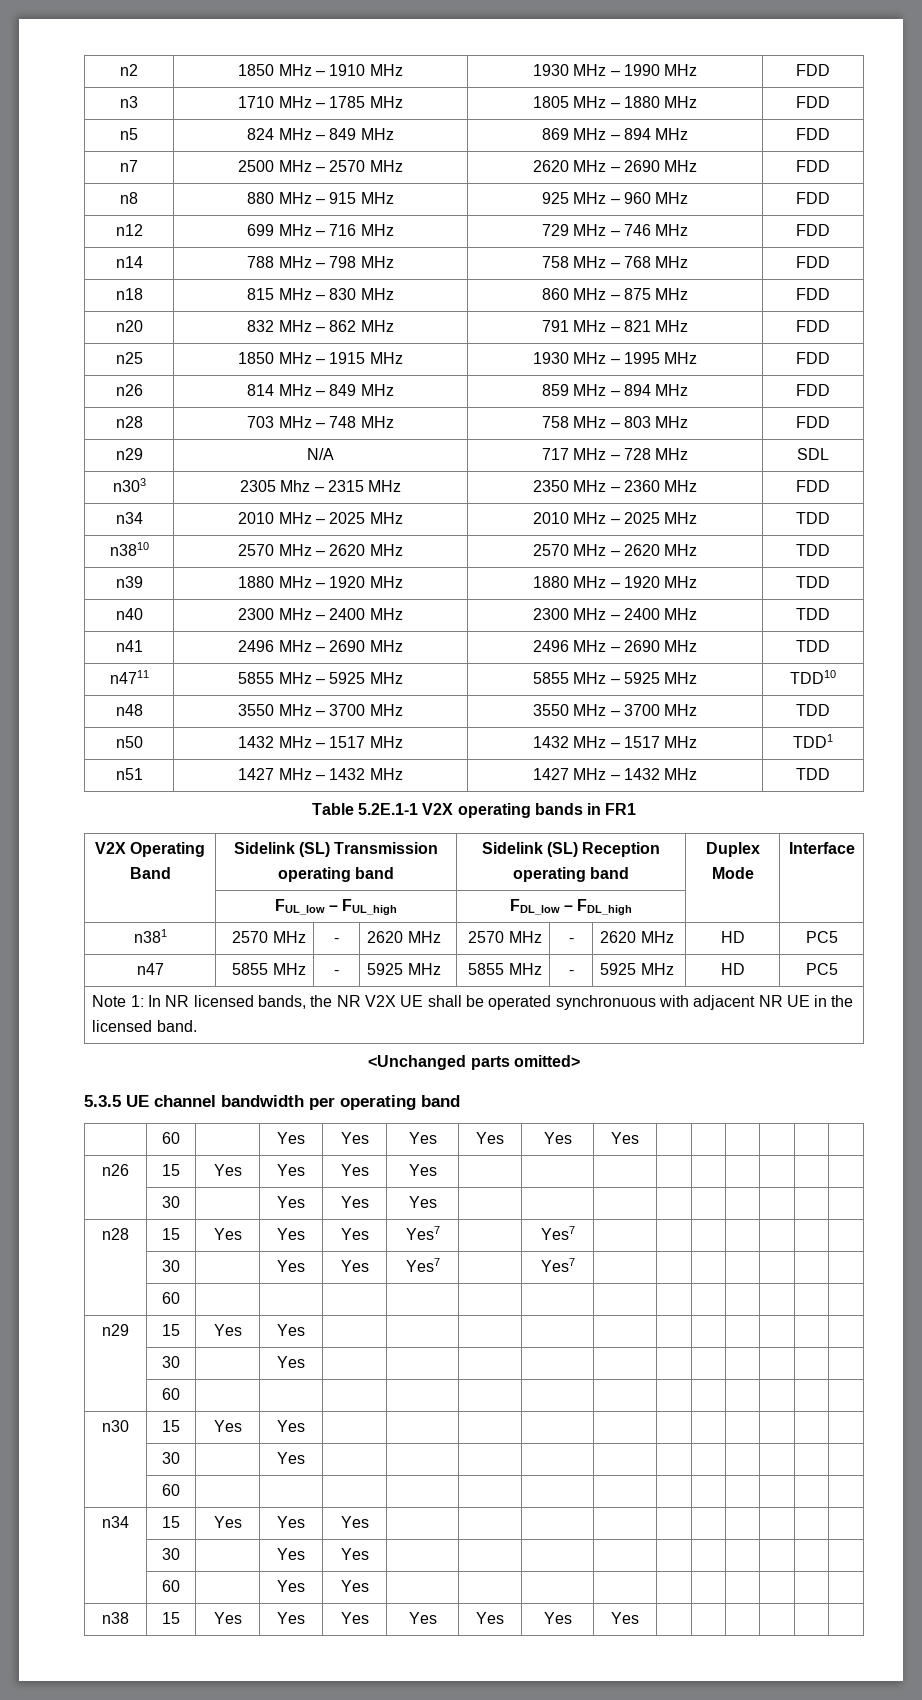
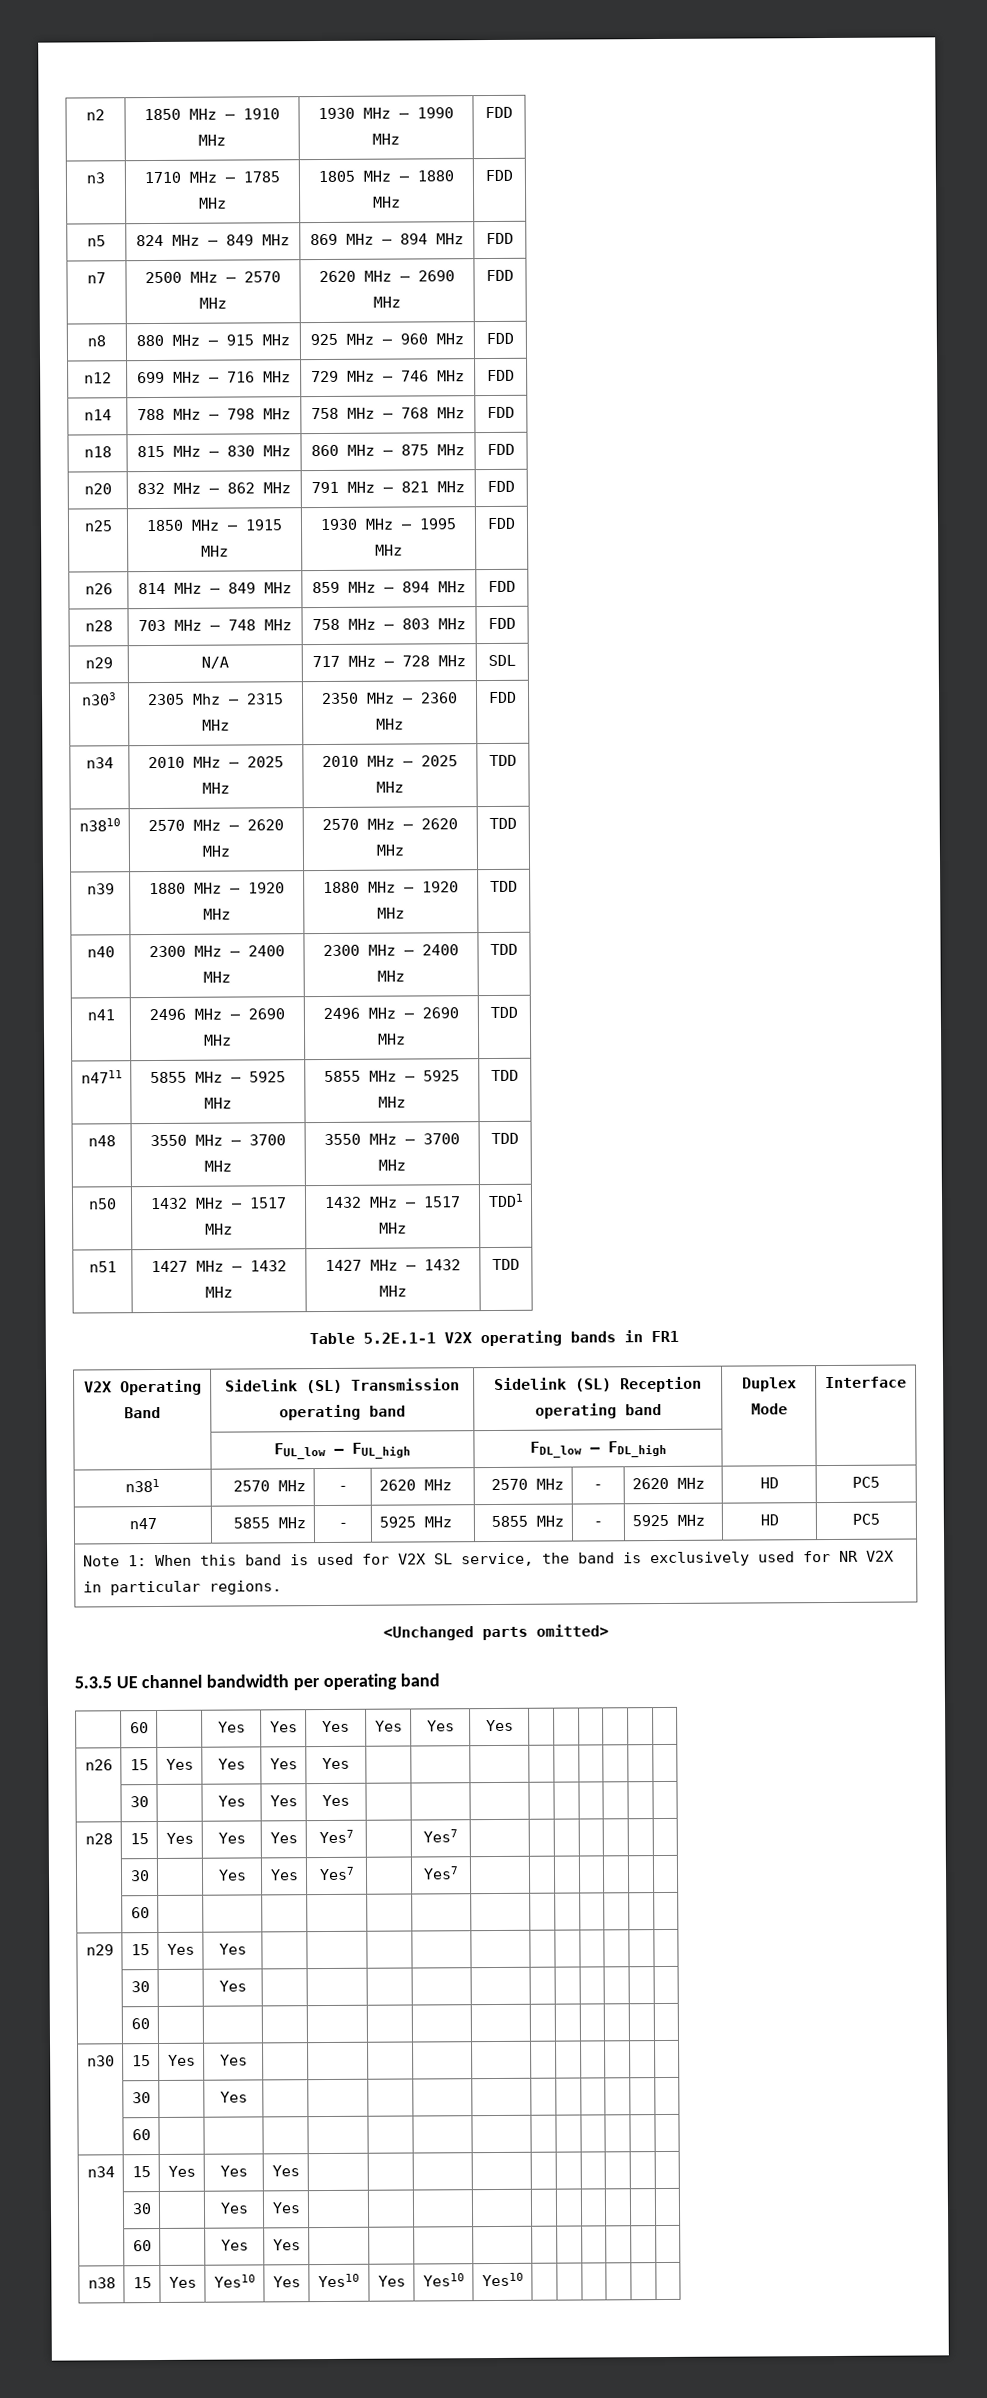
- n4711 | 5855 MHz – 5925 MHz | 5855 MHz – 5925 MHz | TDD10
+ n4711 | 5855 MHz – 5925 MHz | 5855 MHz – 5925 MHz | TDD
- Note 1: In NR licensed bands, the NR V2X UE shall be operated synchronuous with adjacent NR UE in the licensed band.
+ Note 1: When this band is used for V2X SL service, the band is exclusively used for NR V2X in particular regions.
- n38 | 15 | Yes | Yes | Yes | Yes | Yes | Yes | Yes | | | | | |
+ n38 | 15 | Yes | Yes10 | Yes | Yes10 | Yes | Yes10 | Yes10 | | | | | |

